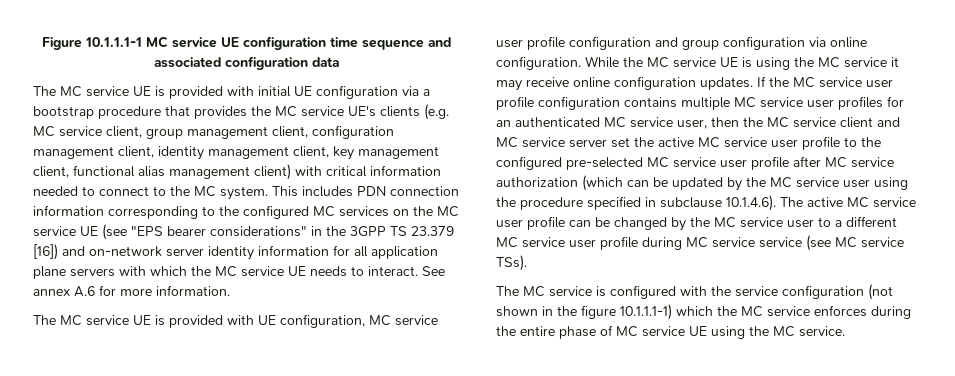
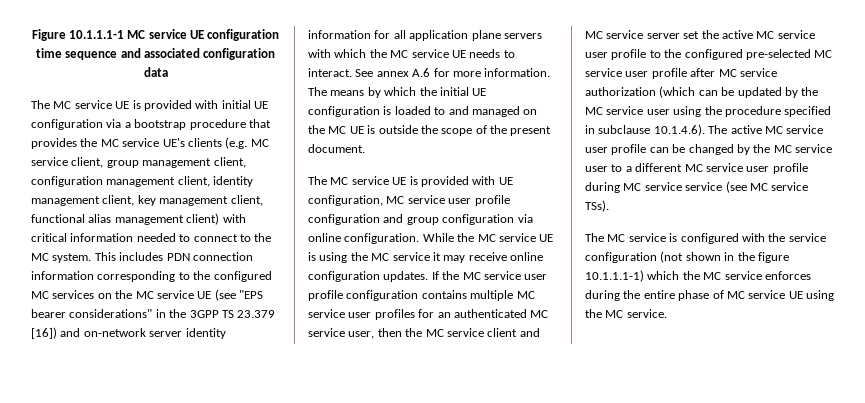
+ The means by which the initial UE configuration is loaded to and managed on the MC UE is outside the scope of the present document.

